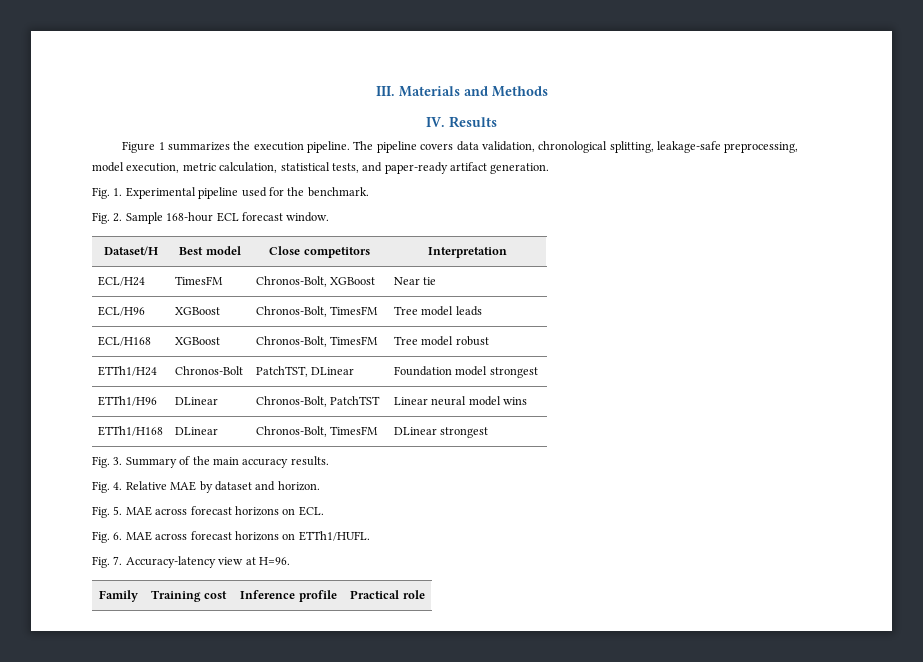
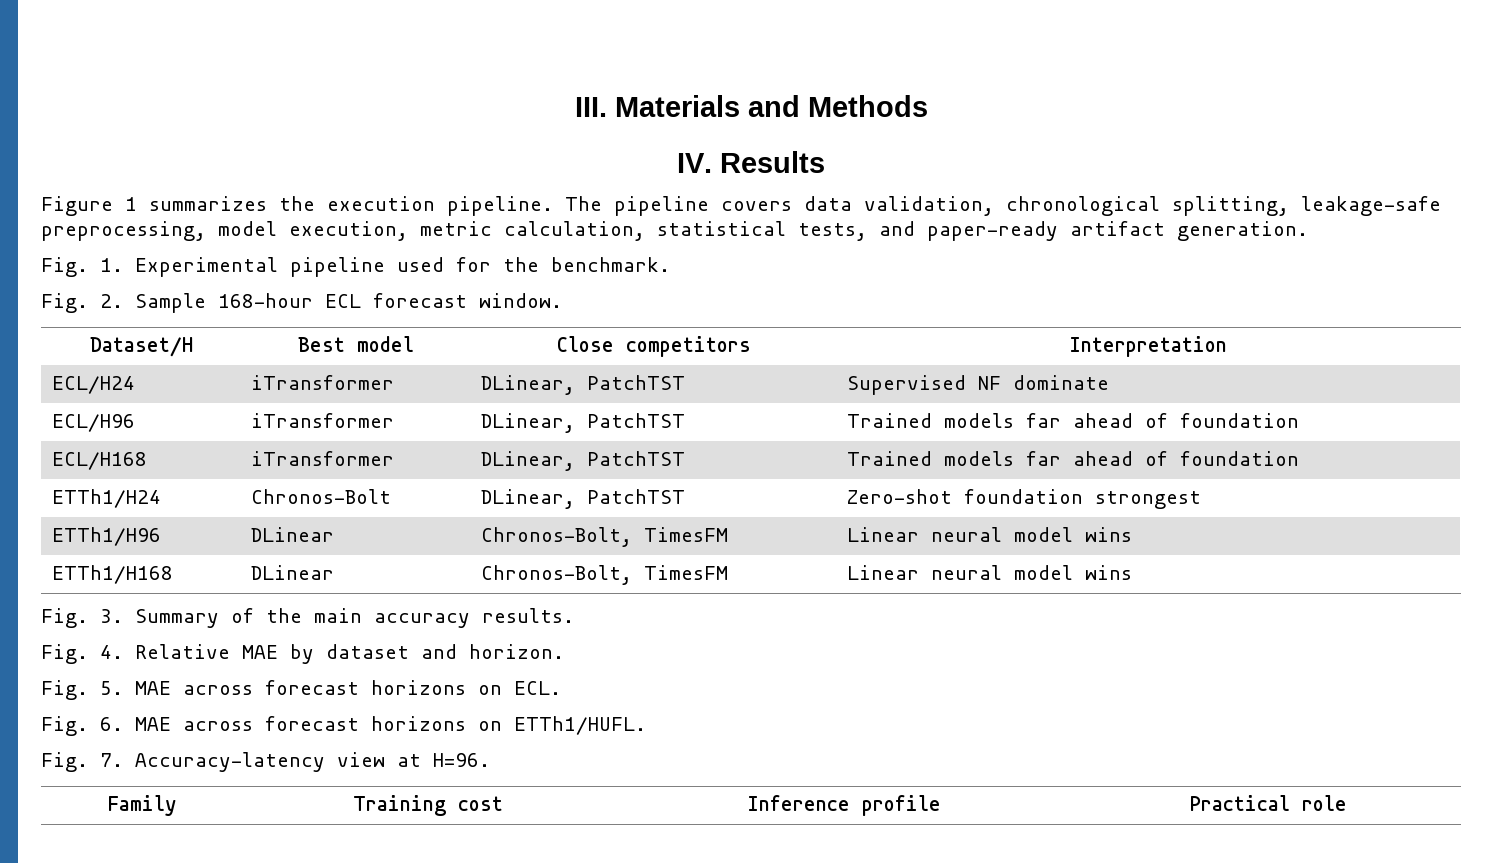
- ECL/H24 | TimesFM | Chronos-Bolt, XGBoost | Near tie
- ECL/H96 | XGBoost | Chronos-Bolt, TimesFM | Tree model leads
- ECL/H168 | XGBoost | Chronos-Bolt, TimesFM | Tree model robust
- ETTh1/H24 | Chronos-Bolt | PatchTST, DLinear | Foundation model strongest
+ ECL/H24 | iTransformer | DLinear, PatchTST | Supervised NF dominate
+ ECL/H96 | iTransformer | DLinear, PatchTST | Trained models far ahead of foundation
+ ECL/H168 | iTransformer | DLinear, PatchTST | Trained models far ahead of foundation
+ ETTh1/H24 | Chronos-Bolt | DLinear, PatchTST | Zero-shot foundation strongest
- ETTh1/H96 | DLinear | Chronos-Bolt, PatchTST | Linear neural model wins
+ ETTh1/H96 | DLinear | Chronos-Bolt, TimesFM | Linear neural model wins
- ETTh1/H168 | DLinear | Chronos-Bolt, TimesFM | DLinear strongest
+ ETTh1/H168 | DLinear | Chronos-Bolt, TimesFM | Linear neural model wins

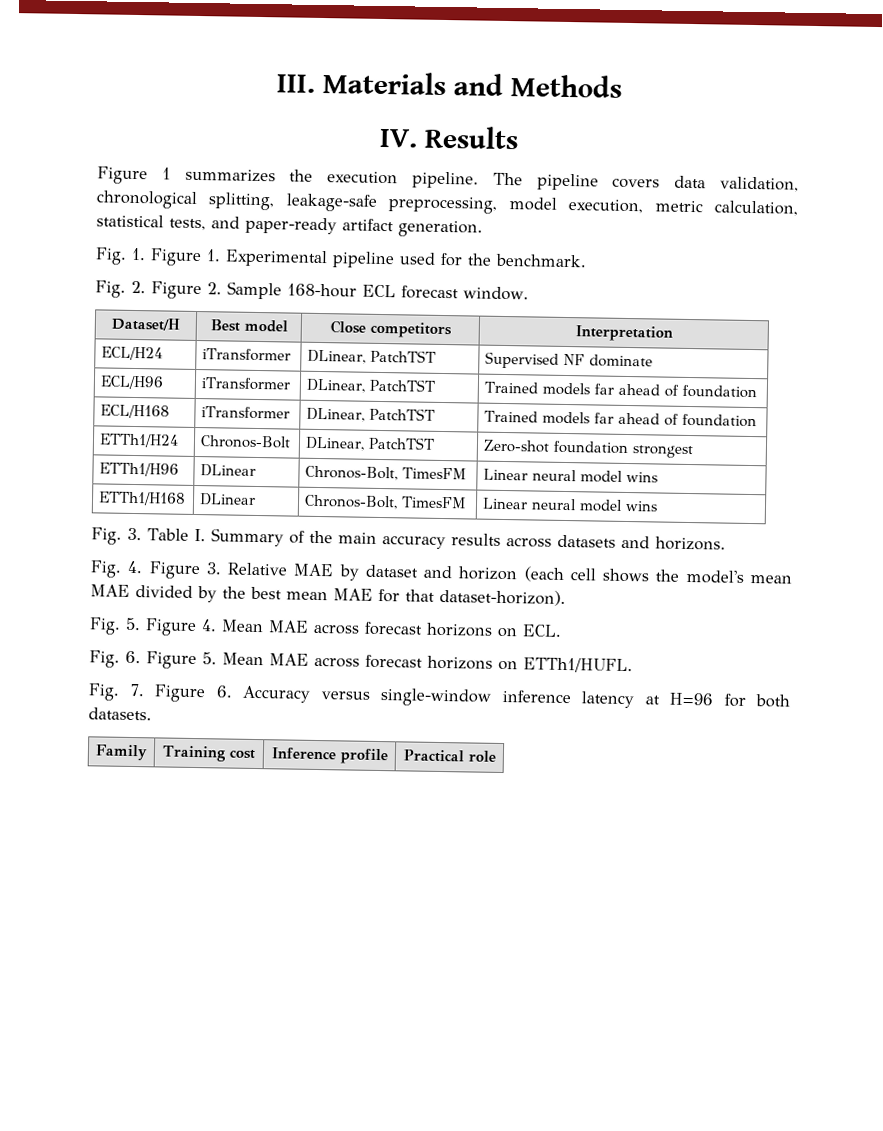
- Fig. 1. Experimental pipeline used for the benchmark.
+ Fig. 1. Figure 1. Experimental pipeline used for the benchmark.
- Fig. 2. Sample 168-hour ECL forecast window.
+ Fig. 2. Figure 2. Sample 168-hour ECL forecast window.
- Fig. 3. Summary of the main accuracy results.
+ Fig. 3. Table I. Summary of the main accuracy results across datasets and horizons.
- Fig. 4. Relative MAE by dataset and horizon.
+ Fig. 4. Figure 3. Relative MAE by dataset and horizon (each cell shows the model's mean MAE divided by the best mean MAE for that dataset-horizon).
- Fig. 5. MAE across forecast horizons on ECL.
+ Fig. 5. Figure 4. Mean MAE across forecast horizons on ECL.
- Fig. 6. MAE across forecast horizons on ETTh1/HUFL.
+ Fig. 6. Figure 5. Mean MAE across forecast horizons on ETTh1/HUFL.
- Fig. 7. Accuracy-latency view at H=96.
+ Fig. 7. Figure 6. Accuracy versus single-window inference latency at H=96 for both datasets.

